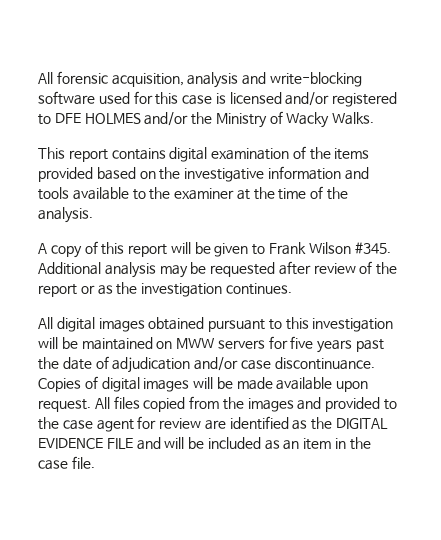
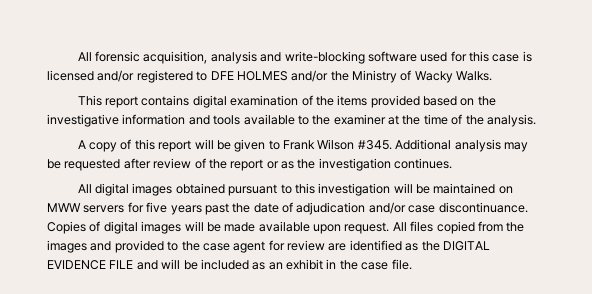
- All files copied from the images and provided to the case agent for review are identified as the DIGITAL EVIDENCE FILE and will be included as an item in the case file.
+ All files copied from the images and provided to the case agent for review are identified as the DIGITAL EVIDENCE FILE and will be included as an exhibit in the case file.

